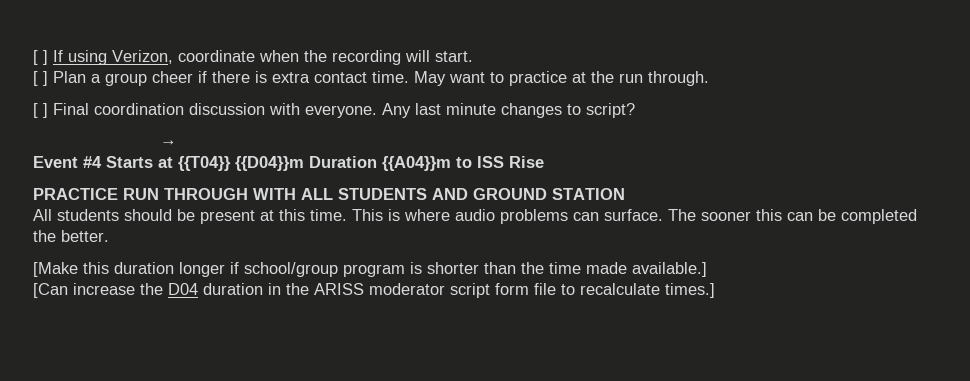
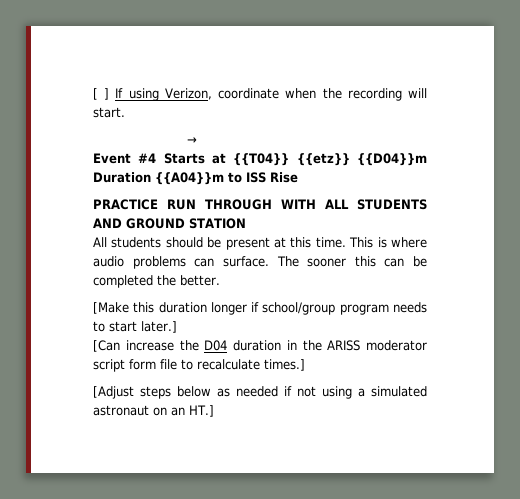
- [ ] Plan a group cheer if there is extra contact time. May want to practice at the run through.
- [ ] Final coordination discussion with everyone. Any last minute changes to script?
- Event #4 Starts at {{T04}} {{D04}}m Duration {{A04}}m to ISS Rise
+ Event #4 Starts at {{T04}} {{etz}} {{D04}}m Duration {{A04}}m to ISS Rise
- [Make this duration longer if school/group program is shorter than the time made available.]
+ [Make this duration longer if school/group program needs to start later.]
+ [Adjust steps below as needed if not using a simulated astronaut on an HT.]

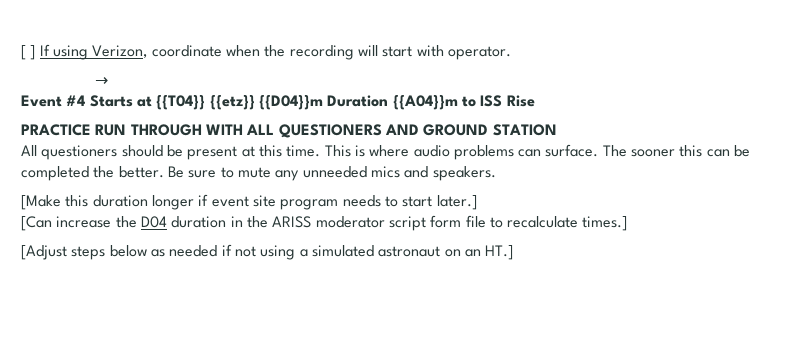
- [ ] If using Verizon, coordinate when the recording will start.
+ [ ] If using Verizon, coordinate when the recording will start with operator.
- PRACTICE RUN THROUGH WITH ALL STUDENTS AND GROUND STATION
+ PRACTICE RUN THROUGH WITH ALL QUESTIONERS AND GROUND STATION
- All students should be present at this time.
+ All questioners should be present at this time.
+ Be sure to mute any unneeded mics and speakers.
- [Make this duration longer if school/group program needs to start later.]
+ [Make this duration longer if event site program needs to start later.]

